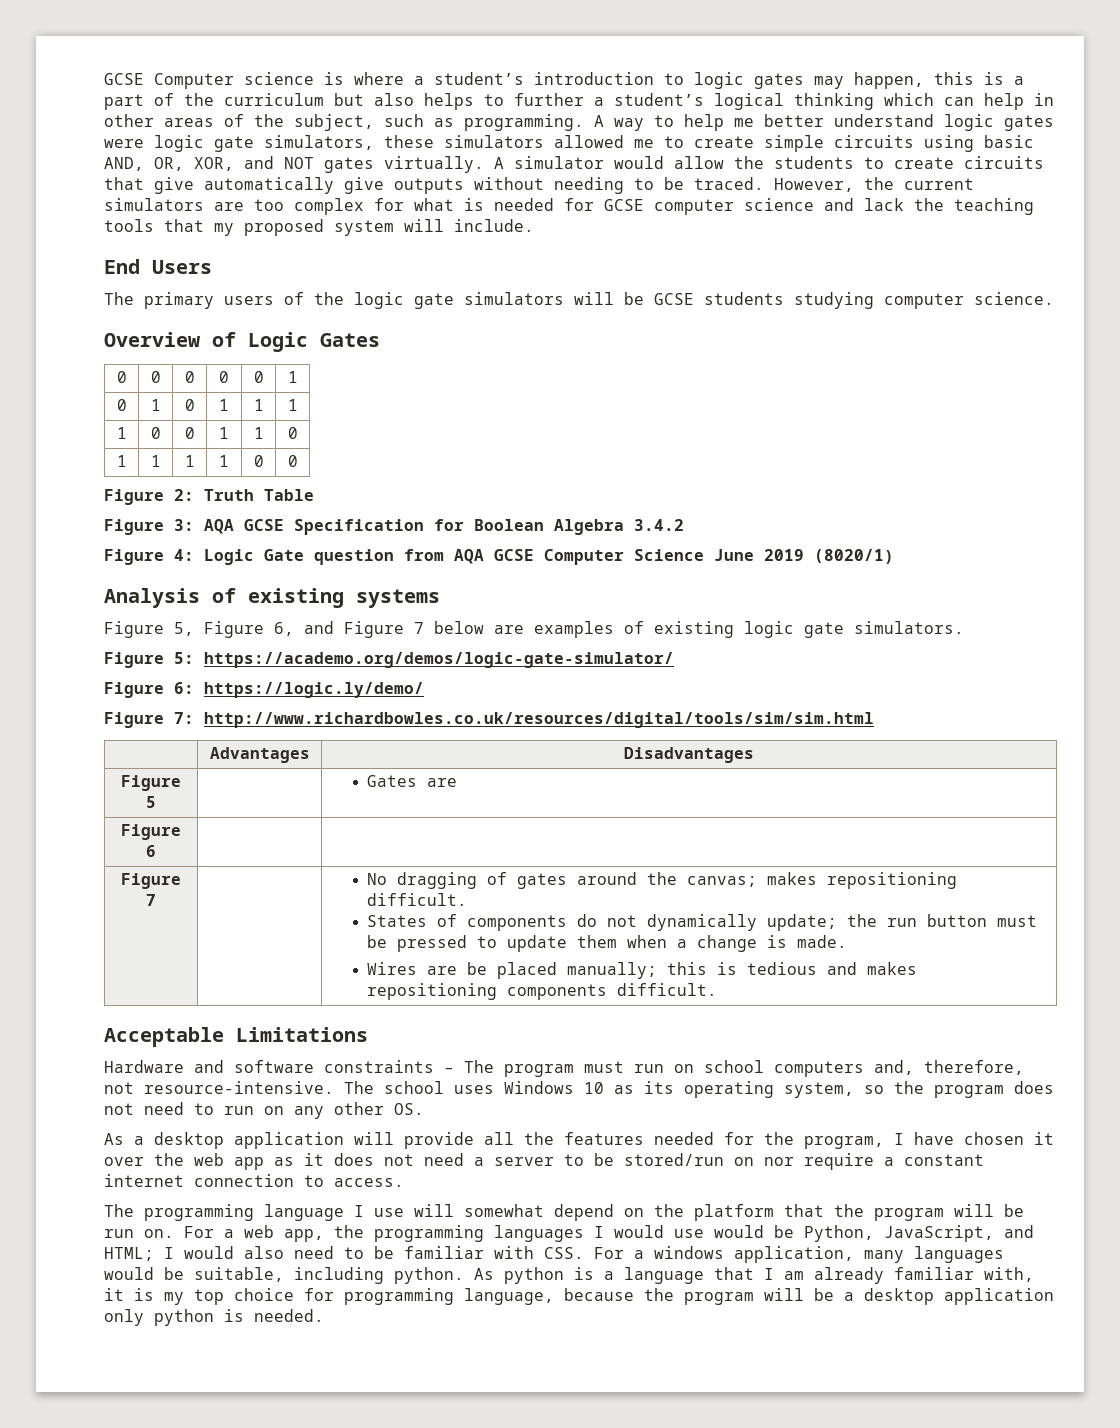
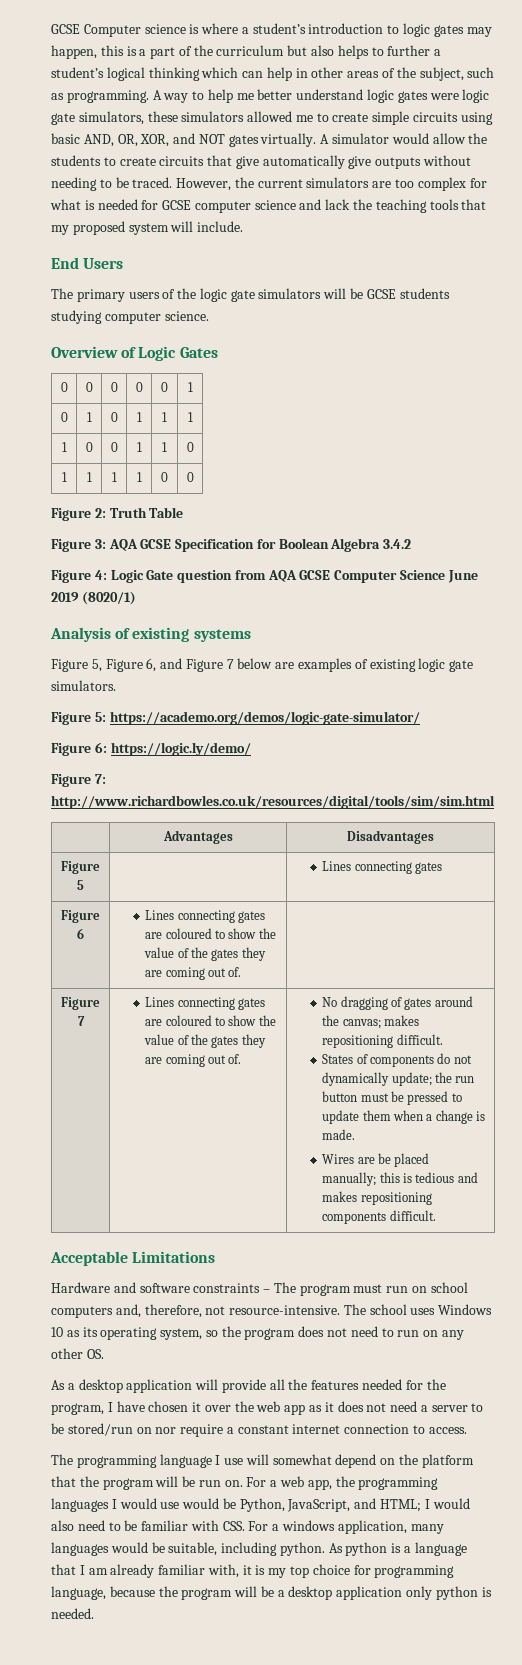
- Figure 5 | | Gates are
+ Figure 5 | | Lines connecting gates
- Figure 6 | |
- Figure 7
+ Figure 6 | Lines connecting gates are coloured to show the value of the gates they are coming out of. |
+ Figure 7 | Lines connecting gates are coloured to show the value of the gates they are coming out of.

